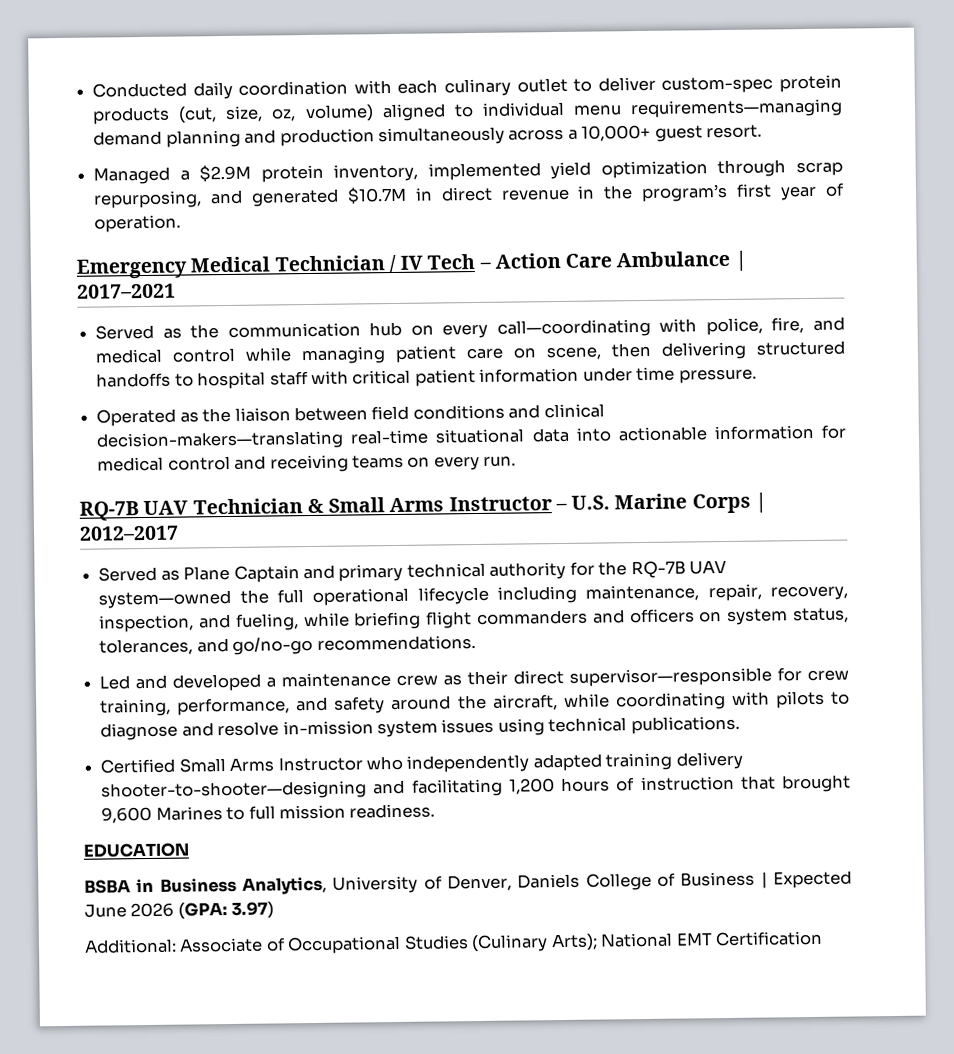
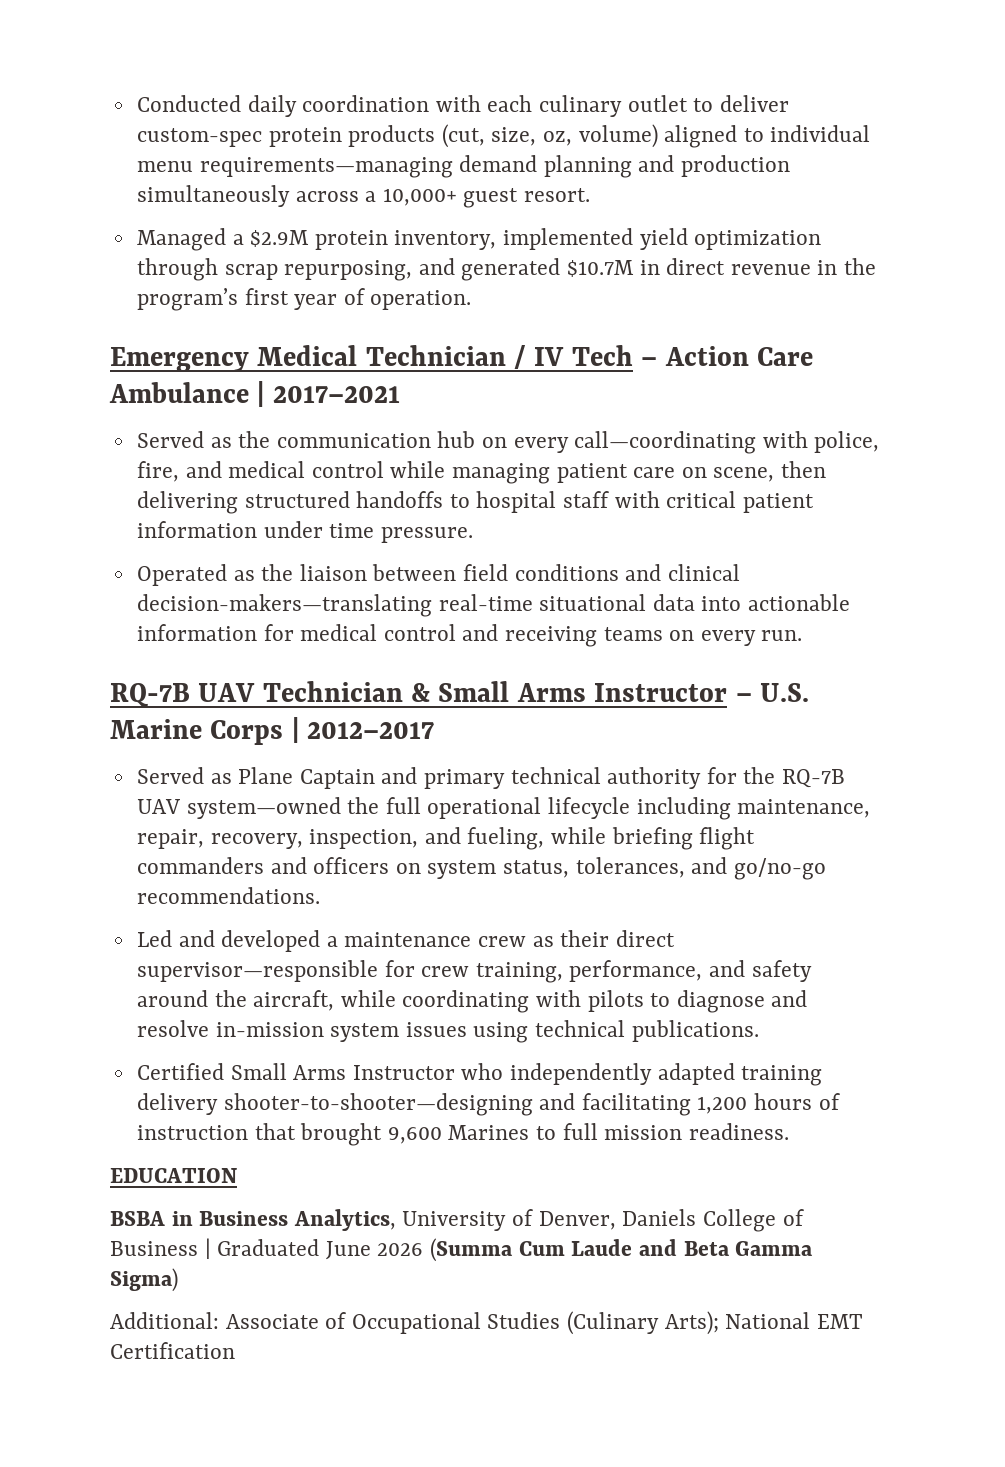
- BSBA in Business Analytics, University of Denver, Daniels College of Business | Expected June 2026 (GPA: 3.97)
+ BSBA in Business Analytics, University of Denver, Daniels College of Business | Graduated June 2026 (Summa Cum Laude and Beta Gamma Sigma)

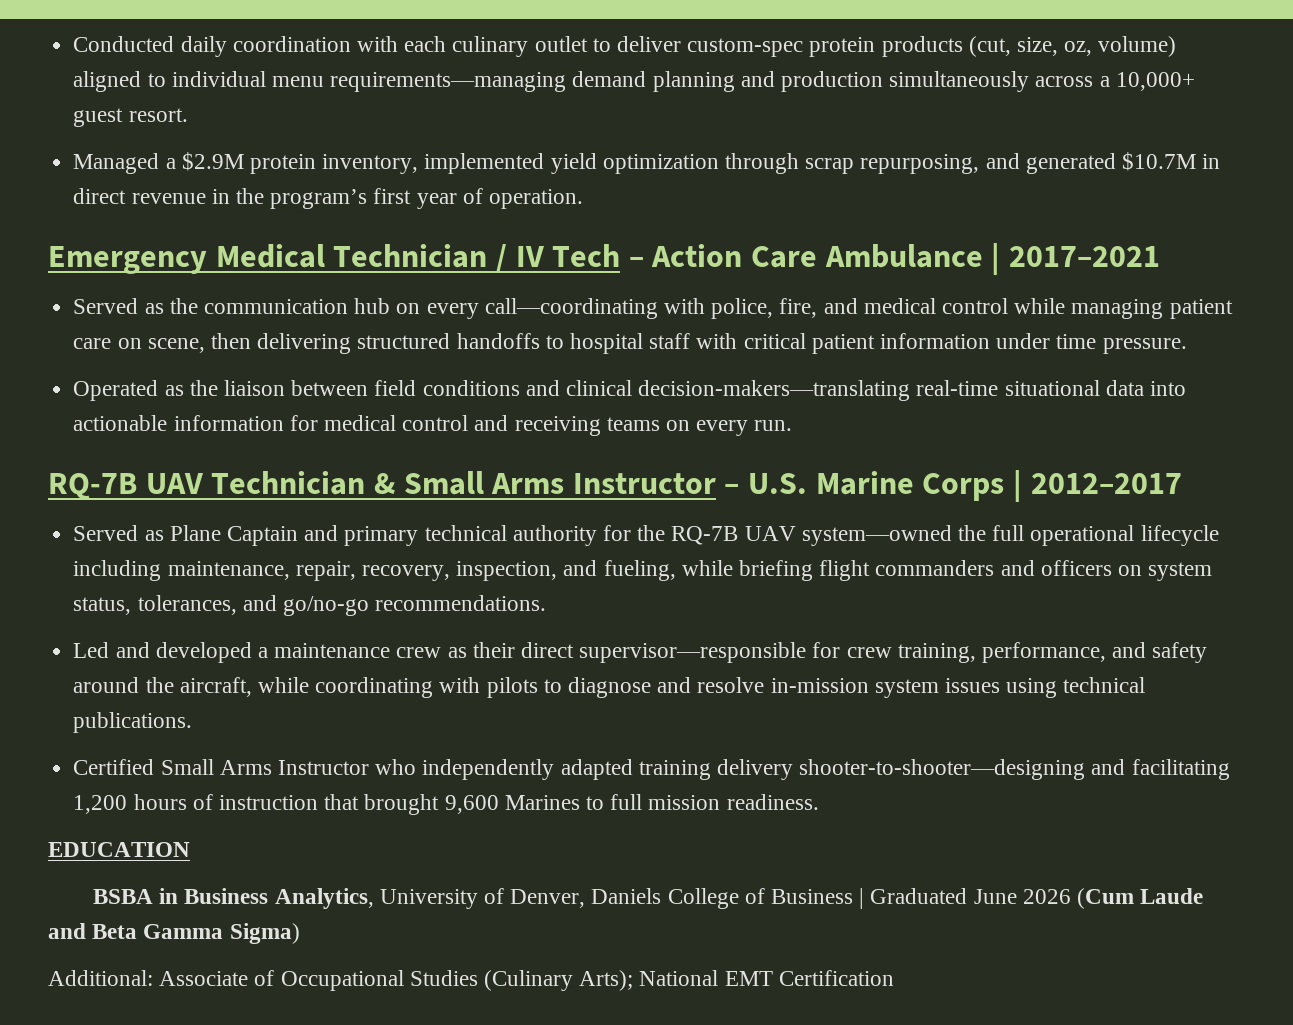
- BSBA in Business Analytics, University of Denver, Daniels College of Business | Graduated June 2026 (Summa Cum Laude and Beta Gamma Sigma)
+ BSBA in Business Analytics, University of Denver, Daniels College of Business | Graduated June 2026 (Cum Laude and Beta Gamma Sigma)

